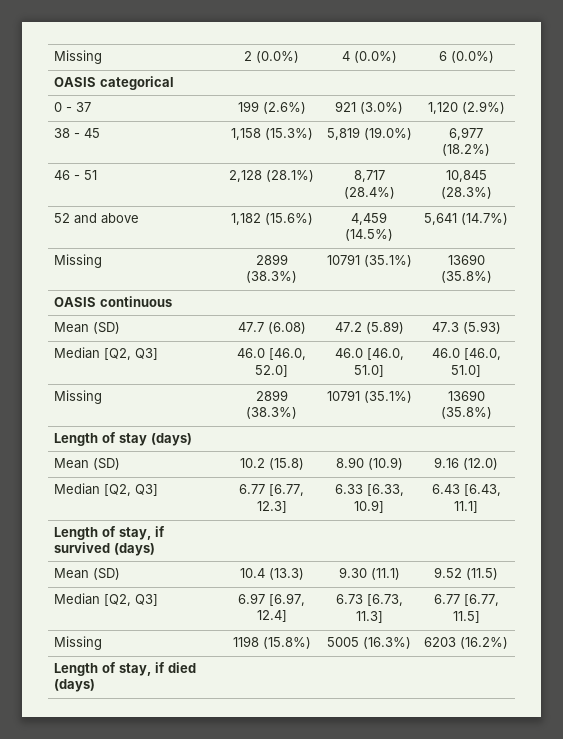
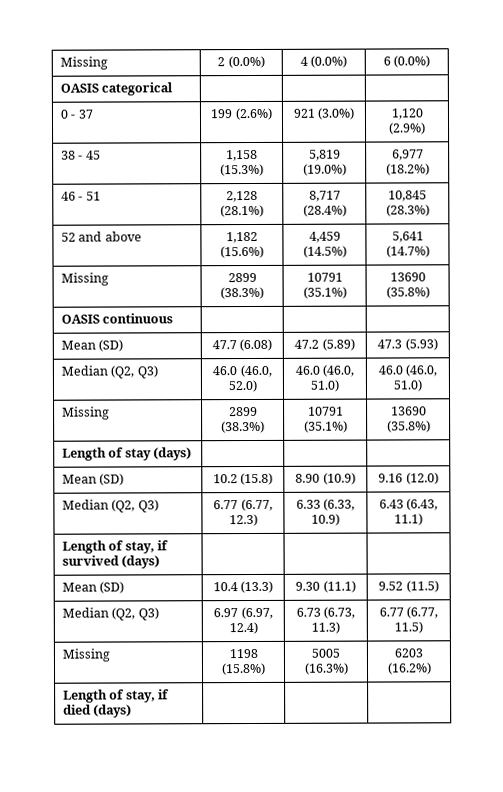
- Median [Q2, Q3] | 46.0 [46.0, 52.0] | 46.0 [46.0, 51.0] | 46.0 [46.0, 51.0]
+ Median (Q2, Q3) | 46.0 (46.0, 52.0) | 46.0 (46.0, 51.0) | 46.0 (46.0, 51.0)
- Median [Q2, Q3] | 6.77 [6.77, 12.3] | 6.33 [6.33, 10.9] | 6.43 [6.43, 11.1]
+ Median (Q2, Q3) | 6.77 (6.77, 12.3) | 6.33 (6.33, 10.9) | 6.43 (6.43, 11.1)
- Median [Q2, Q3] | 6.97 [6.97, 12.4] | 6.73 [6.73, 11.3] | 6.77 [6.77, 11.5]
+ Median (Q2, Q3) | 6.97 (6.97, 12.4) | 6.73 (6.73, 11.3) | 6.77 (6.77, 11.5)

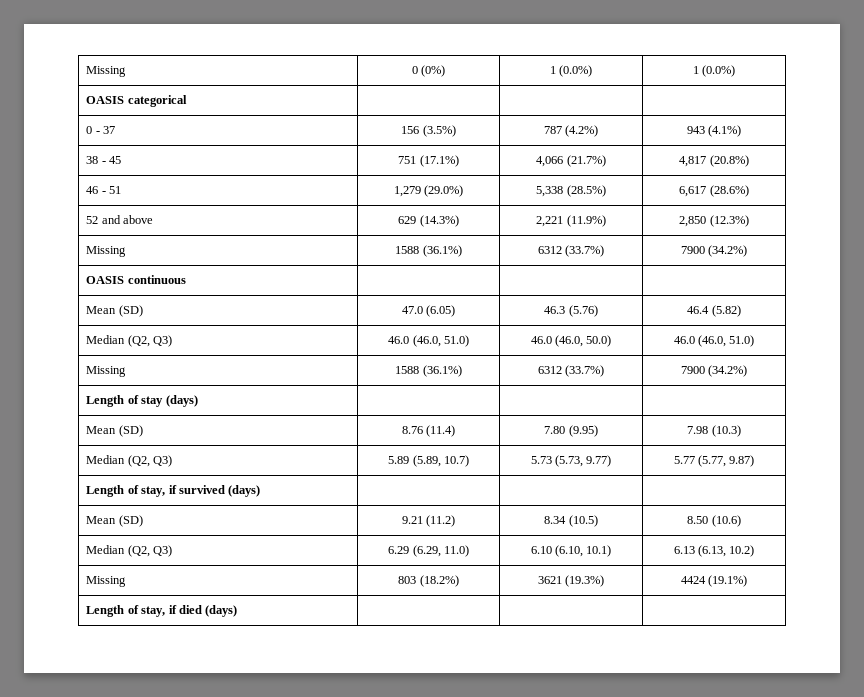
- Missing | 2 (0.0%) | 4 (0.0%) | 6 (0.0%)
+ Missing | 0 (0%) | 1 (0.0%) | 1 (0.0%)
- 0 - 37 | 199 (2.6%) | 921 (3.0%) | 1,120 (2.9%)
- 38 - 45 | 1,158 (15.3%) | 5,819 (19.0%) | 6,977 (18.2%)
- 46 - 51 | 2,128 (28.1%) | 8,717 (28.4%) | 10,845 (28.3%)
- 52 and above | 1,182 (15.6%) | 4,459 (14.5%) | 5,641 (14.7%)
- Missing | 2899 (38.3%) | 10791 (35.1%) | 13690 (35.8%)
+ 0 - 37 | 156 (3.5%) | 787 (4.2%) | 943 (4.1%)
+ 38 - 45 | 751 (17.1%) | 4,066 (21.7%) | 4,817 (20.8%)
+ 46 - 51 | 1,279 (29.0%) | 5,338 (28.5%) | 6,617 (28.6%)
+ 52 and above | 629 (14.3%) | 2,221 (11.9%) | 2,850 (12.3%)
+ Missing | 1588 (36.1%) | 6312 (33.7%) | 7900 (34.2%)
  OASIS continuous | | |
- Mean (SD) | 47.7 (6.08) | 47.2 (5.89) | 47.3 (5.93)
+ Mean (SD) | 47.0 (6.05) | 46.3 (5.76) | 46.4 (5.82)
- Median (Q2, Q3) | 46.0 (46.0, 52.0) | 46.0 (46.0, 51.0) | 46.0 (46.0, 51.0)
- Missing | 2899 (38.3%) | 10791 (35.1%) | 13690 (35.8%)
+ Median (Q2, Q3) | 46.0 (46.0, 51.0) | 46.0 (46.0, 50.0) | 46.0 (46.0, 51.0)
+ Missing | 1588 (36.1%) | 6312 (33.7%) | 7900 (34.2%)
- Mean (SD) | 10.2 (15.8) | 8.90 (10.9) | 9.16 (12.0)
- Median (Q2, Q3) | 6.77 (6.77, 12.3) | 6.33 (6.33, 10.9) | 6.43 (6.43, 11.1)
+ Mean (SD) | 8.76 (11.4) | 7.80 (9.95) | 7.98 (10.3)
+ Median (Q2, Q3) | 5.89 (5.89, 10.7) | 5.73 (5.73, 9.77) | 5.77 (5.77, 9.87)
- Mean (SD) | 10.4 (13.3) | 9.30 (11.1) | 9.52 (11.5)
- Median (Q2, Q3) | 6.97 (6.97, 12.4) | 6.73 (6.73, 11.3) | 6.77 (6.77, 11.5)
- Missing | 1198 (15.8%) | 5005 (16.3%) | 6203 (16.2%)
+ Mean (SD) | 9.21 (11.2) | 8.34 (10.5) | 8.50 (10.6)
+ Median (Q2, Q3) | 6.29 (6.29, 11.0) | 6.10 (6.10, 10.1) | 6.13 (6.13, 10.2)
+ Missing | 803 (18.2%) | 3621 (19.3%) | 4424 (19.1%)

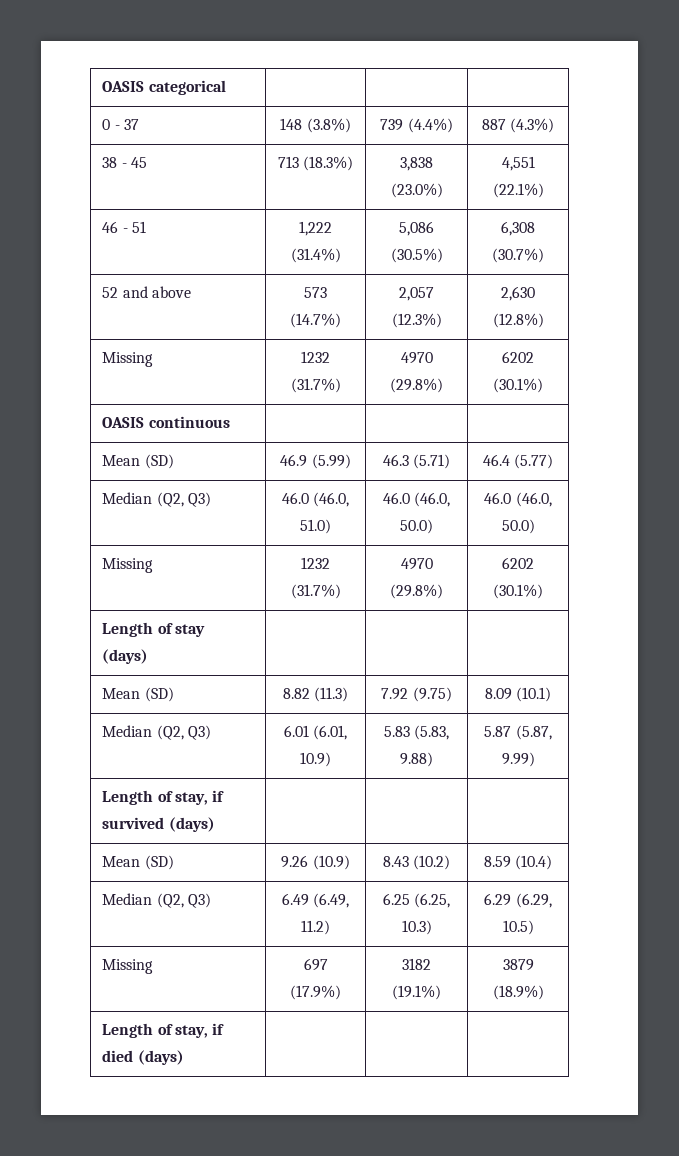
- Missing | 0 (0%) | 1 (0.0%) | 1 (0.0%)
- 0 - 37 | 156 (3.5%) | 787 (4.2%) | 943 (4.1%)
- 38 - 45 | 751 (17.1%) | 4,066 (21.7%) | 4,817 (20.8%)
- 46 - 51 | 1,279 (29.0%) | 5,338 (28.5%) | 6,617 (28.6%)
- 52 and above | 629 (14.3%) | 2,221 (11.9%) | 2,850 (12.3%)
- Missing | 1588 (36.1%) | 6312 (33.7%) | 7900 (34.2%)
+ 0 - 37 | 148 (3.8%) | 739 (4.4%) | 887 (4.3%)
+ 38 - 45 | 713 (18.3%) | 3,838 (23.0%) | 4,551 (22.1%)
+ 46 - 51 | 1,222 (31.4%) | 5,086 (30.5%) | 6,308 (30.7%)
+ 52 and above | 573 (14.7%) | 2,057 (12.3%) | 2,630 (12.8%)
+ Missing | 1232 (31.7%) | 4970 (29.8%) | 6202 (30.1%)
- Mean (SD) | 47.0 (6.05) | 46.3 (5.76) | 46.4 (5.82)
+ Mean (SD) | 46.9 (5.99) | 46.3 (5.71) | 46.4 (5.77)
- Median (Q2, Q3) | 46.0 (46.0, 51.0) | 46.0 (46.0, 50.0) | 46.0 (46.0, 51.0)
- Missing | 1588 (36.1%) | 6312 (33.7%) | 7900 (34.2%)
+ Median (Q2, Q3) | 46.0 (46.0, 51.0) | 46.0 (46.0, 50.0) | 46.0 (46.0, 50.0)
+ Missing | 1232 (31.7%) | 4970 (29.8%) | 6202 (30.1%)
- Mean (SD) | 8.76 (11.4) | 7.80 (9.95) | 7.98 (10.3)
- Median (Q2, Q3) | 5.89 (5.89, 10.7) | 5.73 (5.73, 9.77) | 5.77 (5.77, 9.87)
+ Mean (SD) | 8.82 (11.3) | 7.92 (9.75) | 8.09 (10.1)
+ Median (Q2, Q3) | 6.01 (6.01, 10.9) | 5.83 (5.83, 9.88) | 5.87 (5.87, 9.99)
- Mean (SD) | 9.21 (11.2) | 8.34 (10.5) | 8.50 (10.6)
- Median (Q2, Q3) | 6.29 (6.29, 11.0) | 6.10 (6.10, 10.1) | 6.13 (6.13, 10.2)
- Missing | 803 (18.2%) | 3621 (19.3%) | 4424 (19.1%)
+ Mean (SD) | 9.26 (10.9) | 8.43 (10.2) | 8.59 (10.4)
+ Median (Q2, Q3) | 6.49 (6.49, 11.2) | 6.25 (6.25, 10.3) | 6.29 (6.29, 10.5)
+ Missing | 697 (17.9%) | 3182 (19.1%) | 3879 (18.9%)

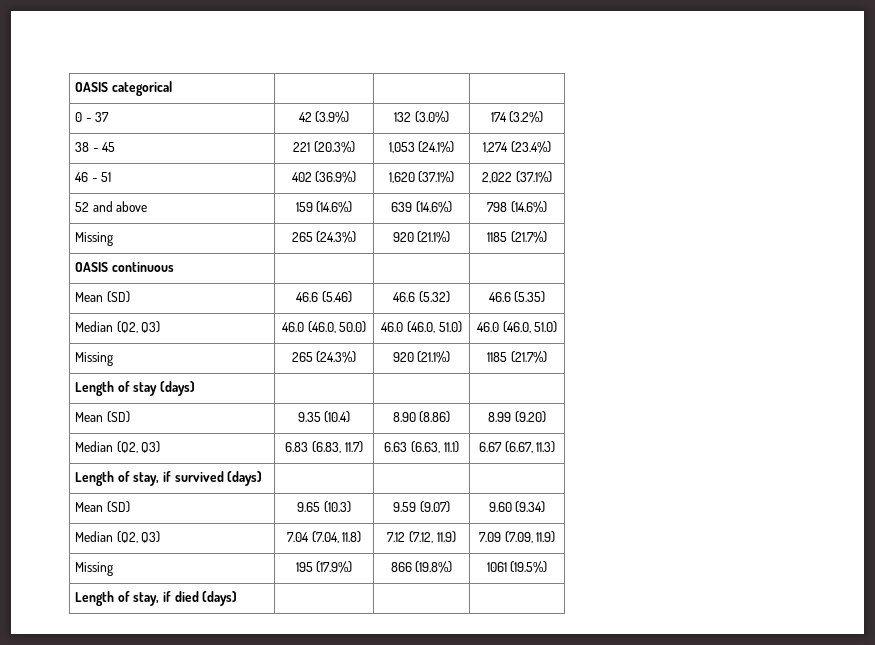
- 0 - 37 | 148 (3.8%) | 739 (4.4%) | 887 (4.3%)
- 38 - 45 | 713 (18.3%) | 3,838 (23.0%) | 4,551 (22.1%)
- 46 - 51 | 1,222 (31.4%) | 5,086 (30.5%) | 6,308 (30.7%)
- 52 and above | 573 (14.7%) | 2,057 (12.3%) | 2,630 (12.8%)
- Missing | 1232 (31.7%) | 4970 (29.8%) | 6202 (30.1%)
+ 0 - 37 | 42 (3.9%) | 132 (3.0%) | 174 (3.2%)
+ 38 - 45 | 221 (20.3%) | 1,053 (24.1%) | 1,274 (23.4%)
+ 46 - 51 | 402 (36.9%) | 1,620 (37.1%) | 2,022 (37.1%)
+ 52 and above | 159 (14.6%) | 639 (14.6%) | 798 (14.6%)
+ Missing | 265 (24.3%) | 920 (21.1%) | 1185 (21.7%)
  OASIS continuous | | |
- Mean (SD) | 46.9 (5.99) | 46.3 (5.71) | 46.4 (5.77)
- Median (Q2, Q3) | 46.0 (46.0, 51.0) | 46.0 (46.0, 50.0) | 46.0 (46.0, 50.0)
- Missing | 1232 (31.7%) | 4970 (29.8%) | 6202 (30.1%)
+ Mean (SD) | 46.6 (5.46) | 46.6 (5.32) | 46.6 (5.35)
+ Median (Q2, Q3) | 46.0 (46.0, 50.0) | 46.0 (46.0, 51.0) | 46.0 (46.0, 51.0)
+ Missing | 265 (24.3%) | 920 (21.1%) | 1185 (21.7%)
- Mean (SD) | 8.82 (11.3) | 7.92 (9.75) | 8.09 (10.1)
- Median (Q2, Q3) | 6.01 (6.01, 10.9) | 5.83 (5.83, 9.88) | 5.87 (5.87, 9.99)
+ Mean (SD) | 9.35 (10.4) | 8.90 (8.86) | 8.99 (9.20)
+ Median (Q2, Q3) | 6.83 (6.83, 11.7) | 6.63 (6.63, 11.1) | 6.67 (6.67, 11.3)
- Mean (SD) | 9.26 (10.9) | 8.43 (10.2) | 8.59 (10.4)
- Median (Q2, Q3) | 6.49 (6.49, 11.2) | 6.25 (6.25, 10.3) | 6.29 (6.29, 10.5)
- Missing | 697 (17.9%) | 3182 (19.1%) | 3879 (18.9%)
+ Mean (SD) | 9.65 (10.3) | 9.59 (9.07) | 9.60 (9.34)
+ Median (Q2, Q3) | 7.04 (7.04, 11.8) | 7.12 (7.12, 11.9) | 7.09 (7.09, 11.9)
+ Missing | 195 (17.9%) | 866 (19.8%) | 1061 (19.5%)

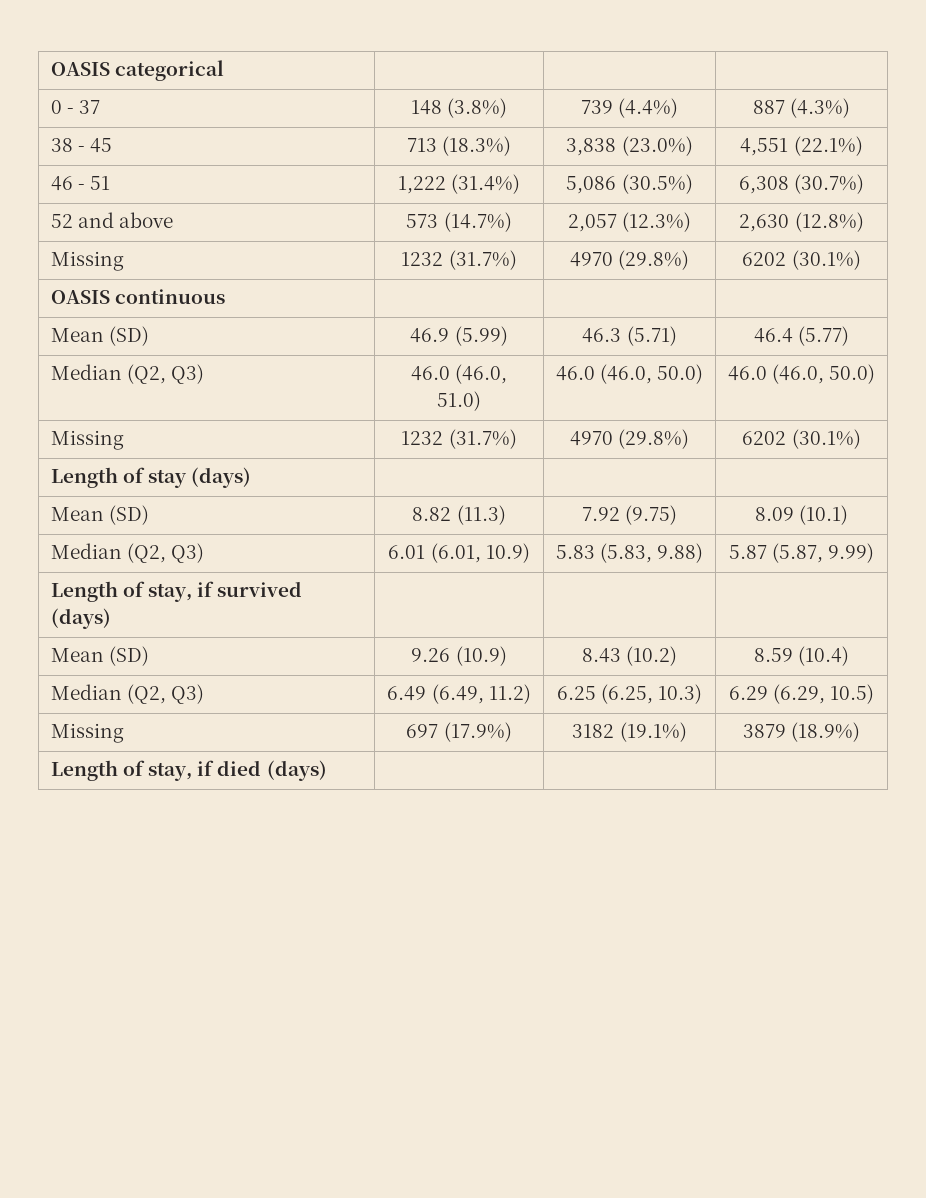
- 0 - 37 | 42 (3.9%) | 132 (3.0%) | 174 (3.2%)
- 38 - 45 | 221 (20.3%) | 1,053 (24.1%) | 1,274 (23.4%)
- 46 - 51 | 402 (36.9%) | 1,620 (37.1%) | 2,022 (37.1%)
- 52 and above | 159 (14.6%) | 639 (14.6%) | 798 (14.6%)
- Missing | 265 (24.3%) | 920 (21.1%) | 1185 (21.7%)
+ 0 - 37 | 148 (3.8%) | 739 (4.4%) | 887 (4.3%)
+ 38 - 45 | 713 (18.3%) | 3,838 (23.0%) | 4,551 (22.1%)
+ 46 - 51 | 1,222 (31.4%) | 5,086 (30.5%) | 6,308 (30.7%)
+ 52 and above | 573 (14.7%) | 2,057 (12.3%) | 2,630 (12.8%)
+ Missing | 1232 (31.7%) | 4970 (29.8%) | 6202 (30.1%)
  OASIS continuous | | |
- Mean (SD) | 46.6 (5.46) | 46.6 (5.32) | 46.6 (5.35)
- Median (Q2, Q3) | 46.0 (46.0, 50.0) | 46.0 (46.0, 51.0) | 46.0 (46.0, 51.0)
- Missing | 265 (24.3%) | 920 (21.1%) | 1185 (21.7%)
+ Mean (SD) | 46.9 (5.99) | 46.3 (5.71) | 46.4 (5.77)
+ Median (Q2, Q3) | 46.0 (46.0, 51.0) | 46.0 (46.0, 50.0) | 46.0 (46.0, 50.0)
+ Missing | 1232 (31.7%) | 4970 (29.8%) | 6202 (30.1%)
- Mean (SD) | 9.35 (10.4) | 8.90 (8.86) | 8.99 (9.20)
- Median (Q2, Q3) | 6.83 (6.83, 11.7) | 6.63 (6.63, 11.1) | 6.67 (6.67, 11.3)
+ Mean (SD) | 8.82 (11.3) | 7.92 (9.75) | 8.09 (10.1)
+ Median (Q2, Q3) | 6.01 (6.01, 10.9) | 5.83 (5.83, 9.88) | 5.87 (5.87, 9.99)
- Mean (SD) | 9.65 (10.3) | 9.59 (9.07) | 9.60 (9.34)
- Median (Q2, Q3) | 7.04 (7.04, 11.8) | 7.12 (7.12, 11.9) | 7.09 (7.09, 11.9)
- Missing | 195 (17.9%) | 866 (19.8%) | 1061 (19.5%)
+ Mean (SD) | 9.26 (10.9) | 8.43 (10.2) | 8.59 (10.4)
+ Median (Q2, Q3) | 6.49 (6.49, 11.2) | 6.25 (6.25, 10.3) | 6.29 (6.29, 10.5)
+ Missing | 697 (17.9%) | 3182 (19.1%) | 3879 (18.9%)

